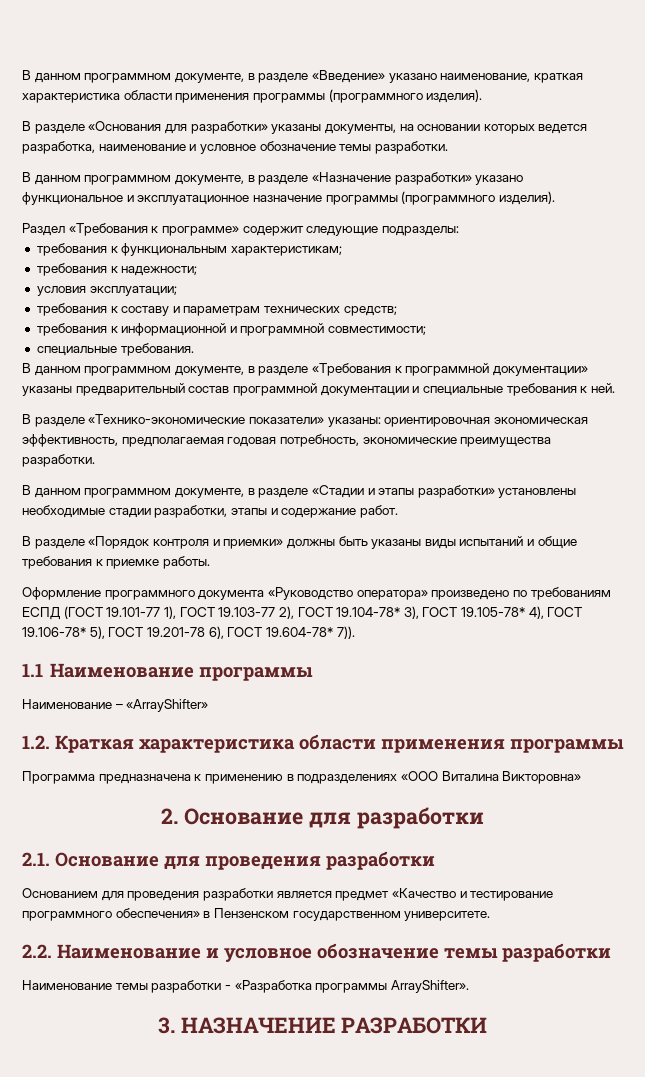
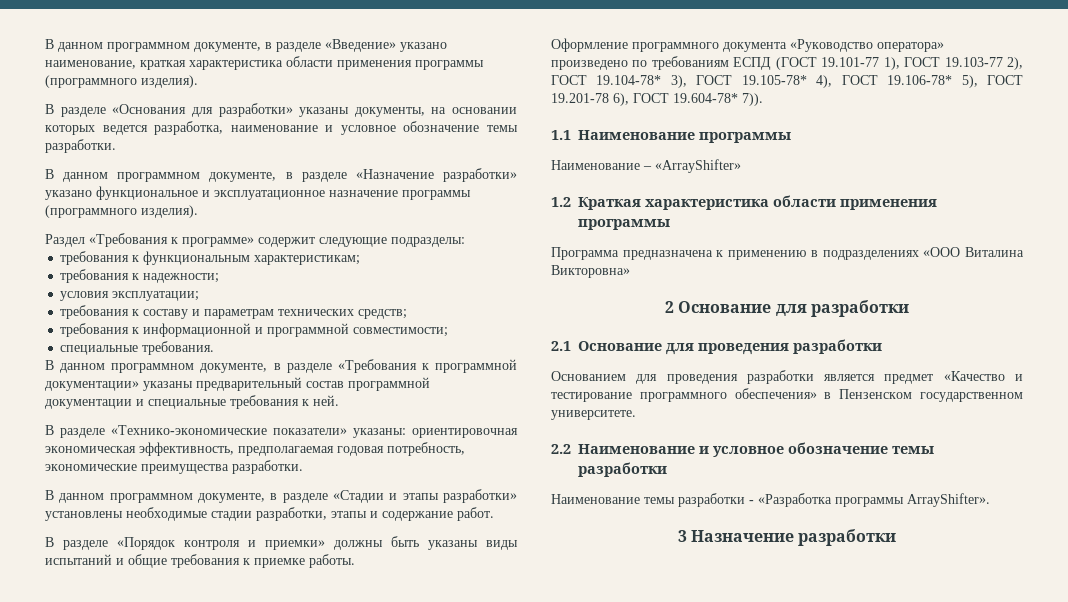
- 1.2. Краткая характеристика области применения программы
+ 1.2 Краткая характеристика области применения программы
- 2. Основание для разработки
+ 2 Основание для разработки
- 2.1. Основание для проведения разработки
+ 2.1 Основание для проведения разработки
- 2.2. Наименование и условное обозначение темы разработки
+ 2.2 Наименование и условное обозначение темы разработки
- 3. НАЗНАЧЕНИЕ РАЗРАБОТКИ
+ 3 Назначение разработки

